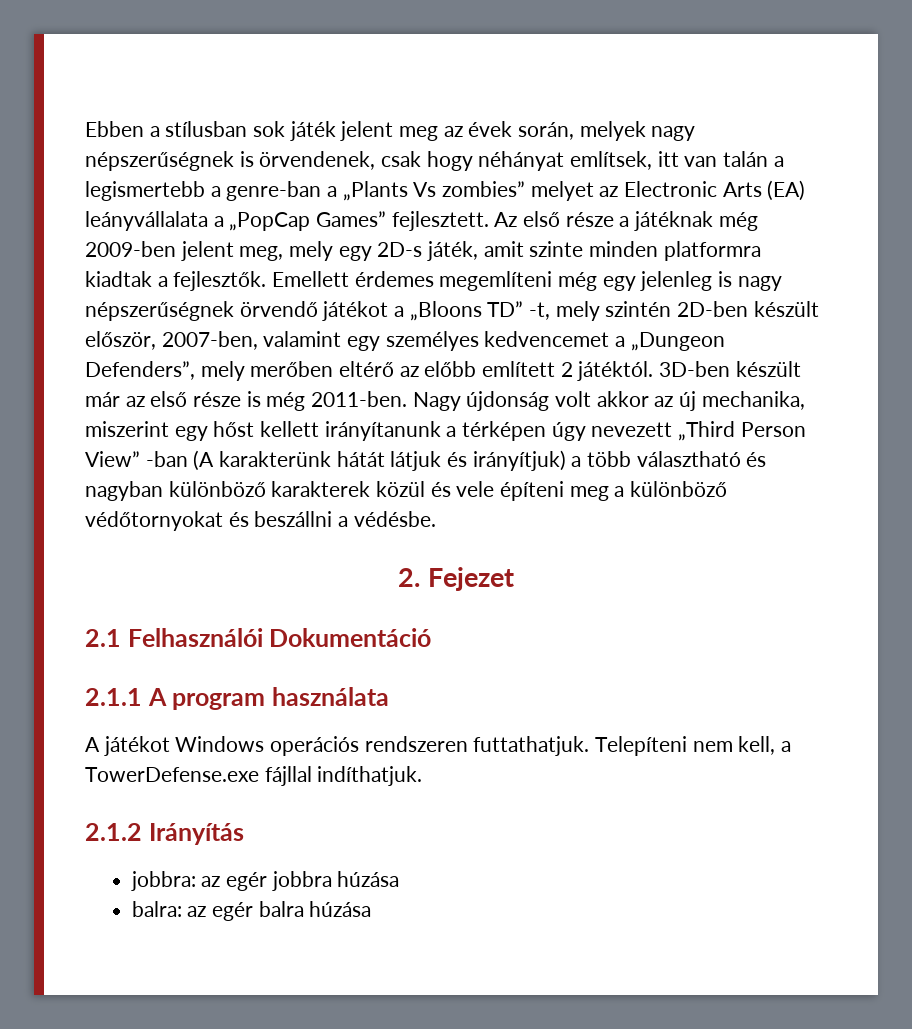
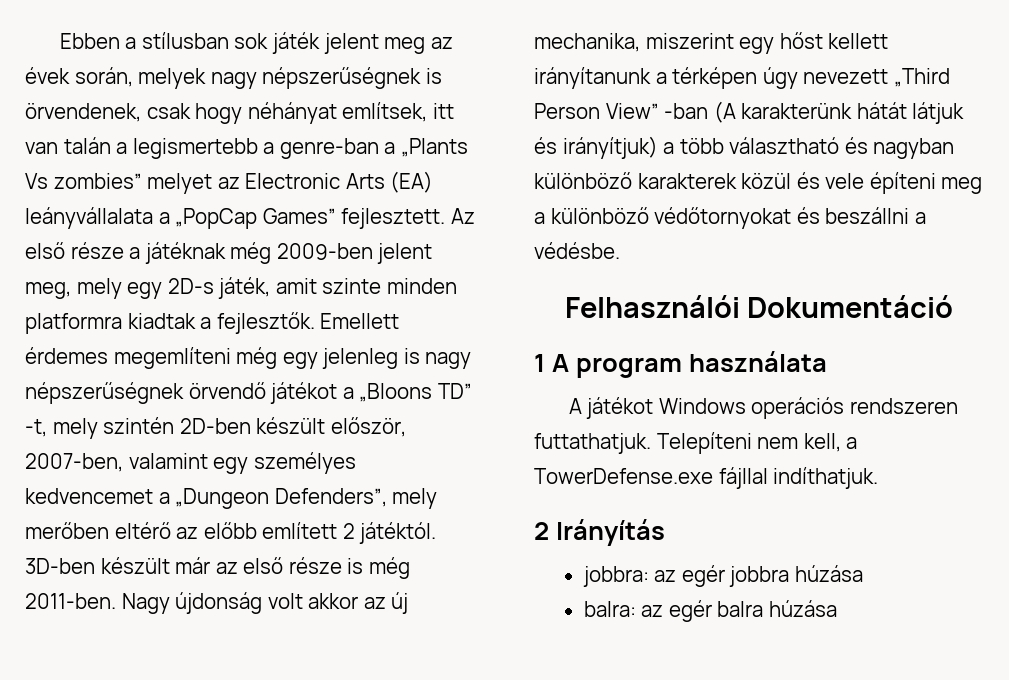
- 2. Fejezet
- 2.1 Felhasználói Dokumentáció
+ Felhasználói Dokumentáció
- 2.1.1 A program használata
+ 1 A program használata
- 2.1.2 Irányítás
+ 2 Irányítás

